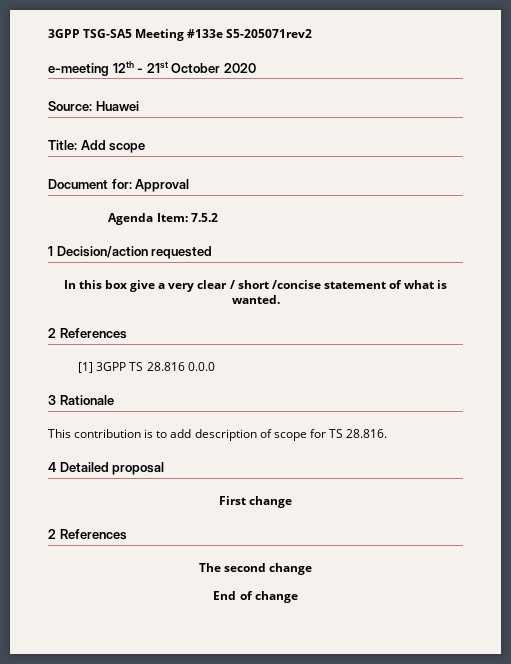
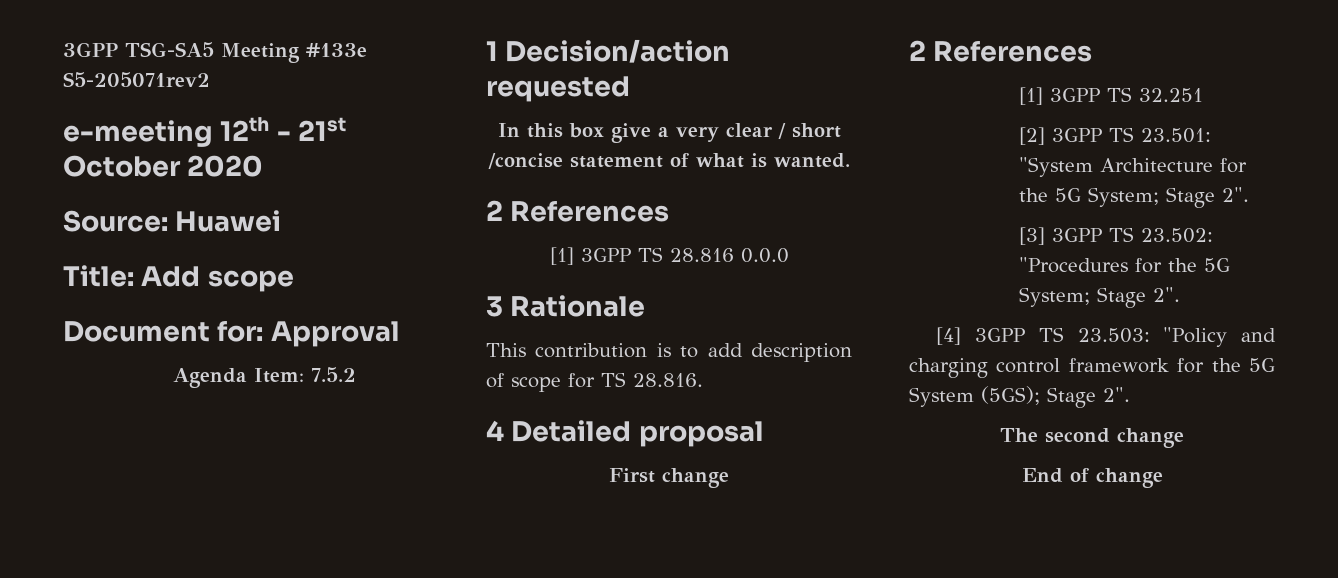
+ [1] 3GPP TS 32.251
+ [2] 3GPP TS 23.501: "System Architecture for the 5G System; Stage 2".
+ [3] 3GPP TS 23.502: "Procedures for the 5G System; Stage 2".
+ [4] 3GPP TS 23.503: "Policy and charging control framework for the 5G System (5GS); Stage 2".

